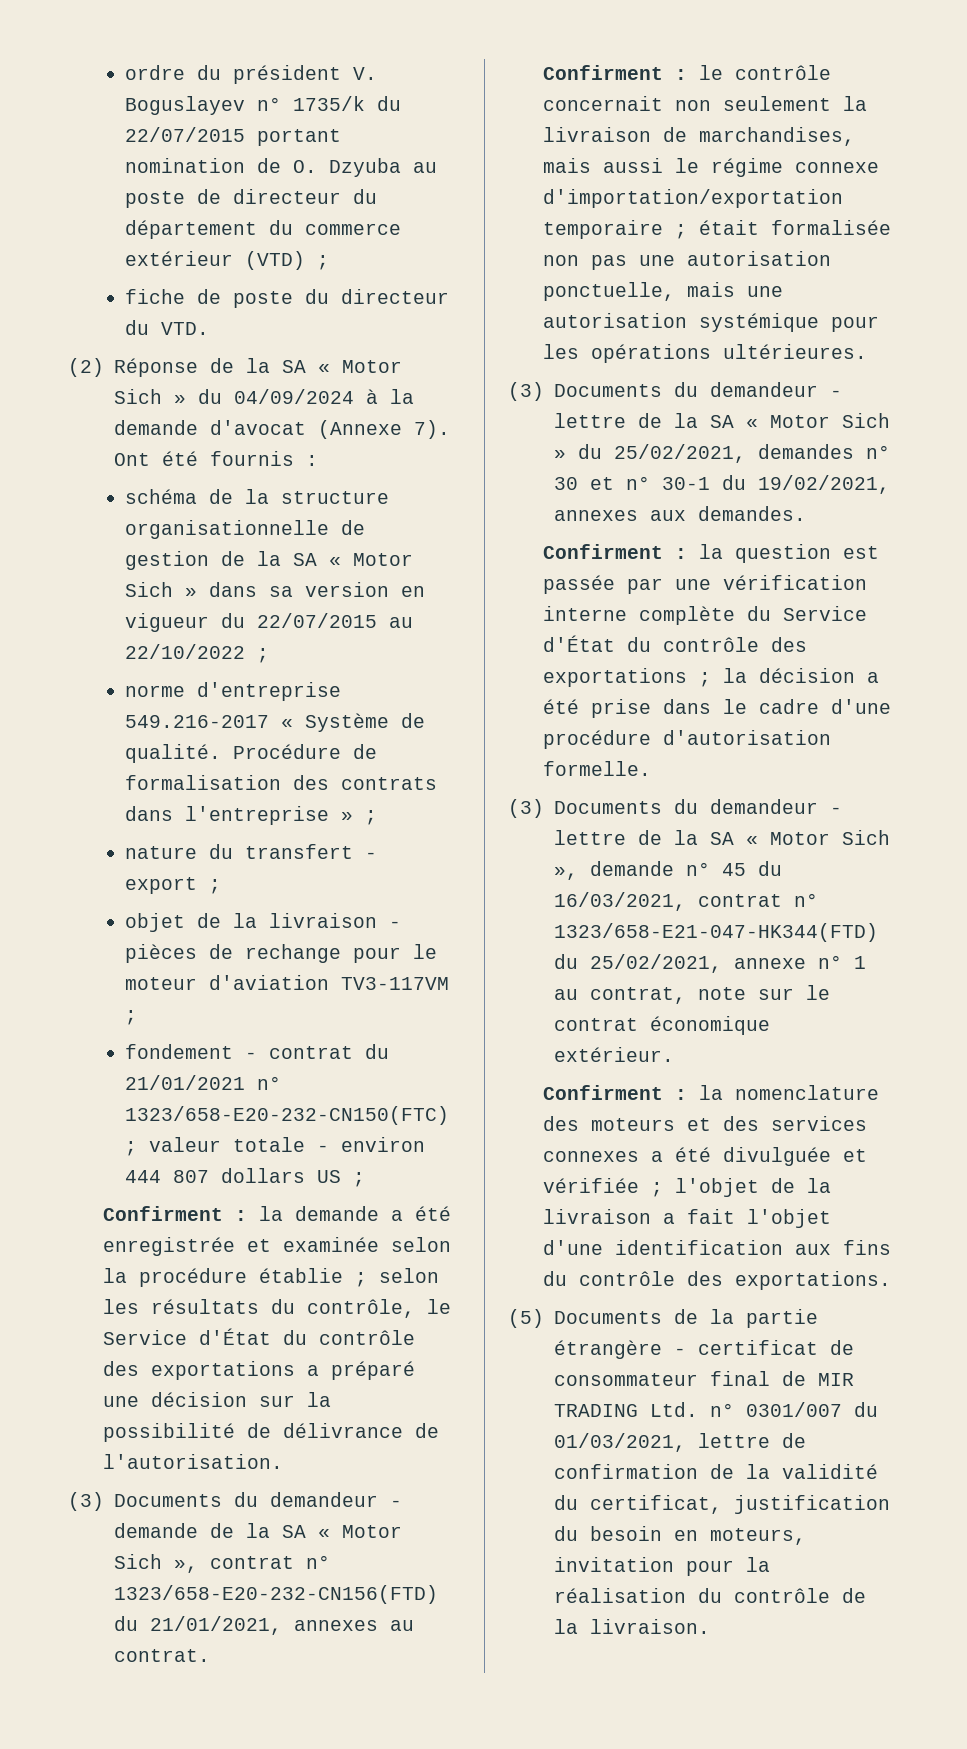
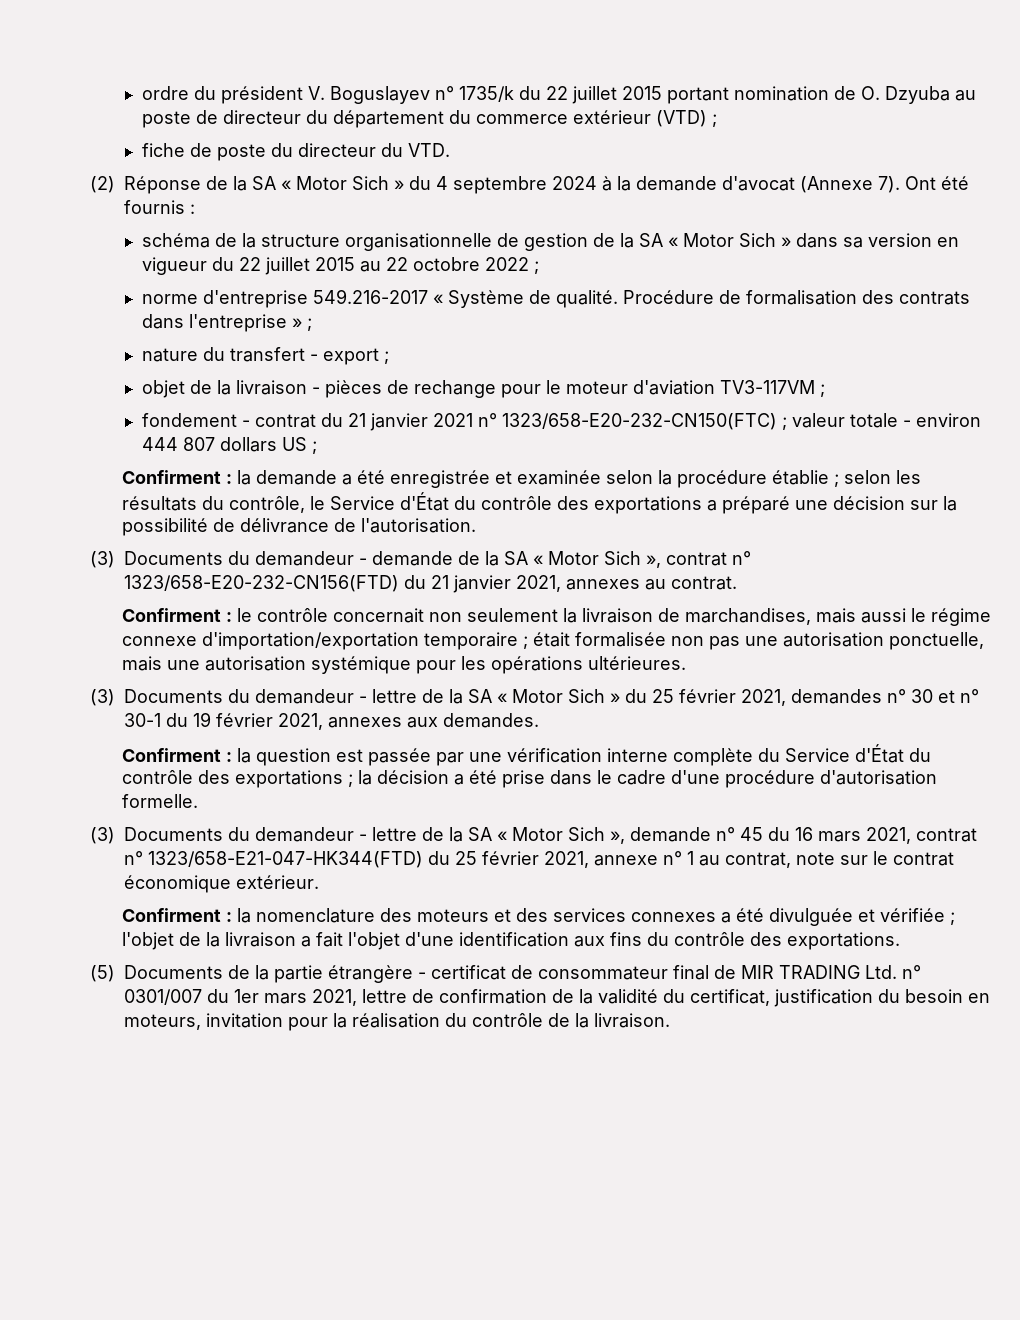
- ordre du président V. Boguslayev n° 1735/k du 22/07/2015 portant nomination de O. Dzyuba au poste de directeur du département du commerce extérieur (VTD) ;
+ ordre du président V. Boguslayev n° 1735/k du 22 juillet 2015 portant nomination de O. Dzyuba au poste de directeur du département du commerce extérieur (VTD) ;
- (2) Réponse de la SA « Motor Sich » du 04/09/2024 à la demande d'avocat (Annexe 7).
+ (2) Réponse de la SA « Motor Sich » du 4 septembre 2024 à la demande d'avocat (Annexe 7).
- schéma de la structure organisationnelle de gestion de la SA « Motor Sich » dans sa version en vigueur du 22/07/2015 au 22/10/2022 ;
+ schéma de la structure organisationnelle de gestion de la SA « Motor Sich » dans sa version en vigueur du 22 juillet 2015 au 22 octobre 2022 ;
- fondement - contrat du 21/01/2021 n° 1323/658-Е20-232-CN150(FTC) ; valeur totale - environ 444 807 dollars US ;
+ fondement - contrat du 21 janvier 2021 n° 1323/658-Е20-232-CN150(FTC) ; valeur totale - environ 444 807 dollars US ;
- (3) Documents du demandeur - demande de la SA « Motor Sich », contrat n° 1323/658-Е20-232-CN156(FTD) du 21/01/2021, annexes au contrat.
+ (3) Documents du demandeur - demande de la SA « Motor Sich », contrat n° 1323/658-Е20-232-CN156(FTD) du 21 janvier 2021, annexes au contrat.
- (3) Documents du demandeur - lettre de la SA « Motor Sich » du 25/02/2021, demandes n° 30 et n° 30-1 du 19/02/2021, annexes aux demandes.
+ (3) Documents du demandeur - lettre de la SA « Motor Sich » du 25 février 2021, demandes n° 30 et n° 30-1 du 19 février 2021, annexes aux demandes.
- (3) Documents du demandeur - lettre de la SA « Motor Sich », demande n° 45 du 16/03/2021, contrat n° 1323/658-Е21-047-HK344(FTD) du 25/02/2021, annexe n° 1 au contrat, note sur le contrat économique extérieur.
+ (3) Documents du demandeur - lettre de la SA « Motor Sich », demande n° 45 du 16 mars 2021, contrat n° 1323/658-Е21-047-HK344(FTD) du 25 février 2021, annexe n° 1 au contrat, note sur le contrat économique extérieur.
- (5) Documents de la partie étrangère - certificat de consommateur final de MIR TRADING Ltd. n° 0301/007 du 01/03/2021, lettre de confirmation de la validité du certificat, justification du besoin en moteurs, invitation pour la réalisation du contrôle de la livraison.
+ (5) Documents de la partie étrangère - certificat de consommateur final de MIR TRADING Ltd. n° 0301/007 du 1er mars 2021, lettre de confirmation de la validité du certificat, justification du besoin en moteurs, invitation pour la réalisation du contrôle de la livraison.

